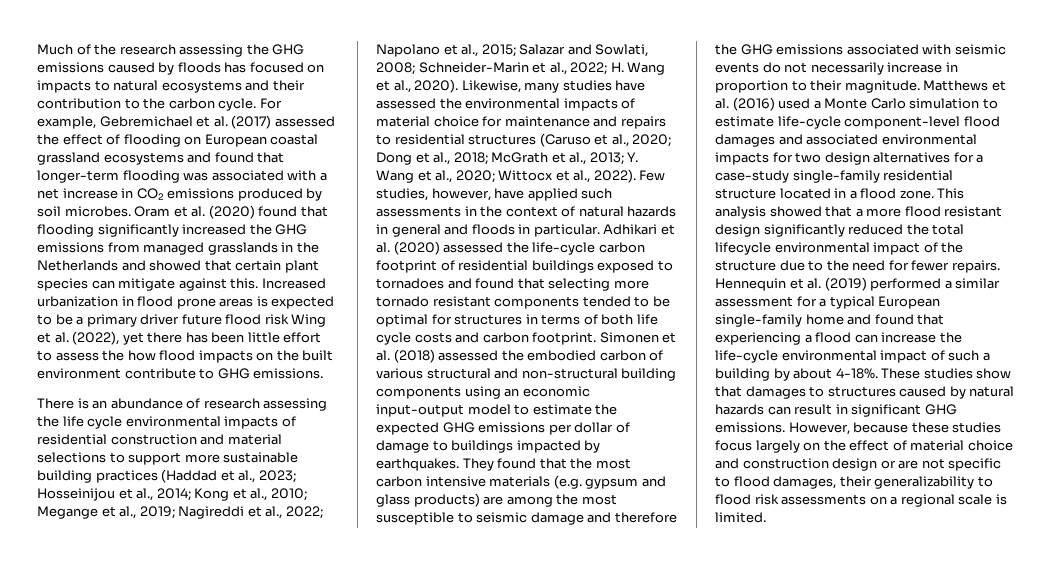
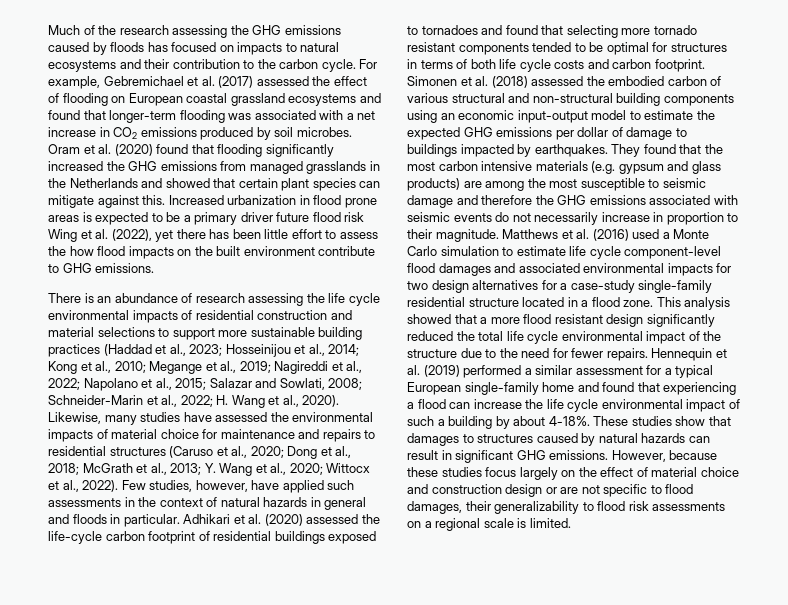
- Matthews et al. (2016) used a Monte Carlo simulation to estimate life-cycle component-level flood damages and associated environmental impacts for two design alternatives for a case-study single-family residential structure located in a flood zone.
+ Matthews et al. (2016) used a Monte Carlo simulation to estimate life cycle component-level flood damages and associated environmental impacts for two design alternatives for a case-study single-family residential structure located in a flood zone.
- This analysis showed that a more flood resistant design significantly reduced the total lifecycle environmental impact of the structure due to the need for fewer repairs.
+ This analysis showed that a more flood resistant design significantly reduced the total life cycle environmental impact of the structure due to the need for fewer repairs.
- Hennequin et al. (2019) performed a similar assessment for a typical European single-family home and found that experiencing a flood can increase the life-cycle environmental impact of such a building by about 4-18%.
+ Hennequin et al. (2019) performed a similar assessment for a typical European single-family home and found that experiencing a flood can increase the life cycle environmental impact of such a building by about 4-18%.

